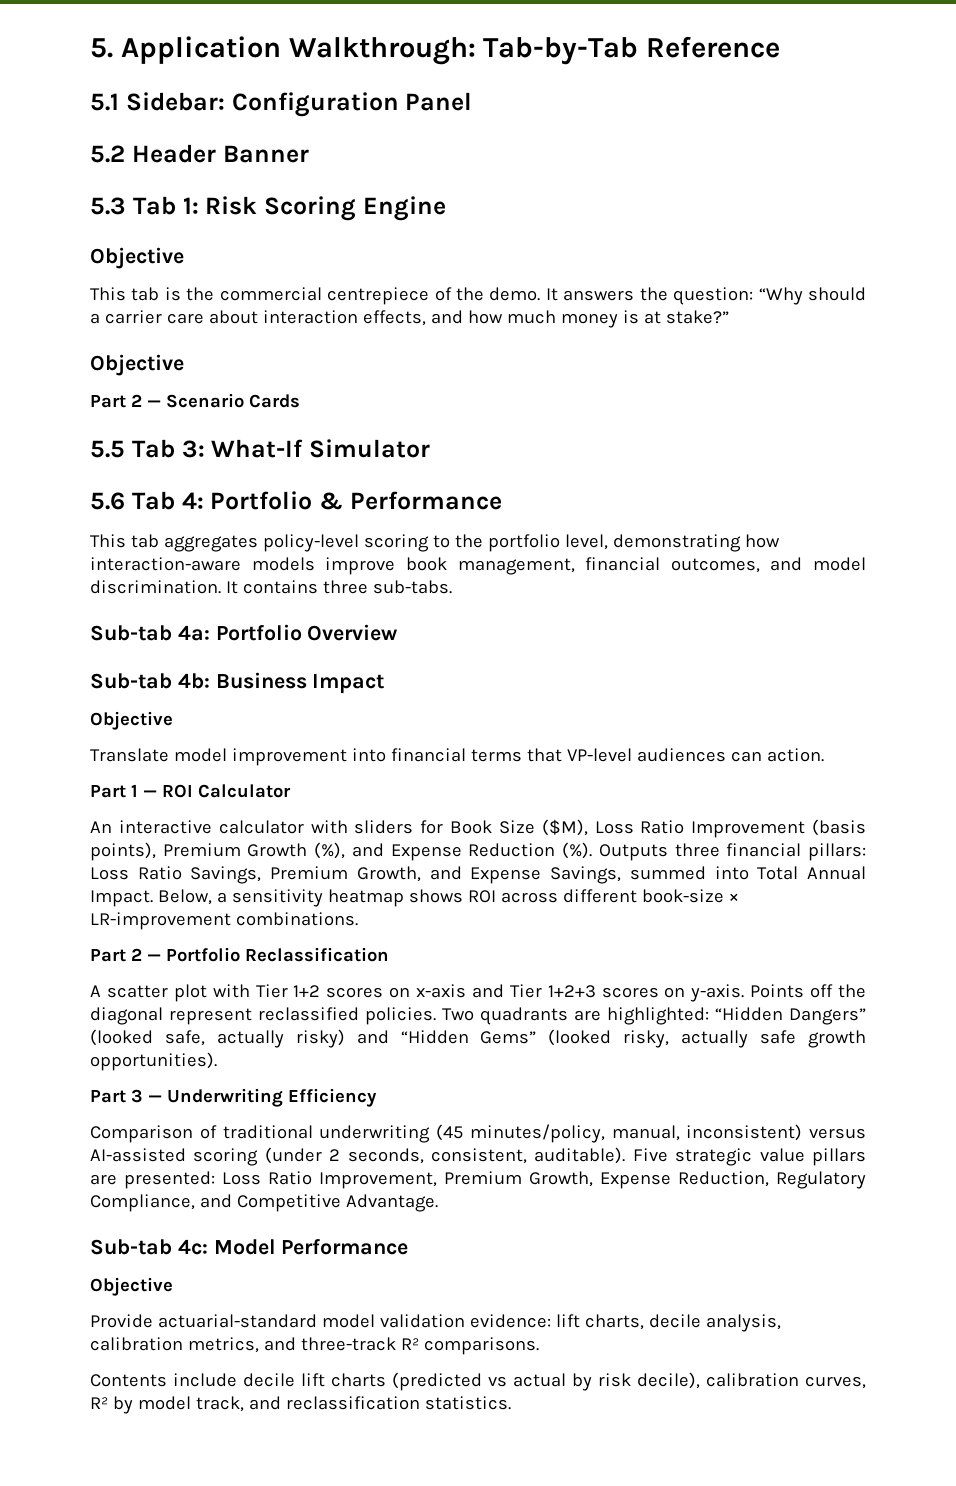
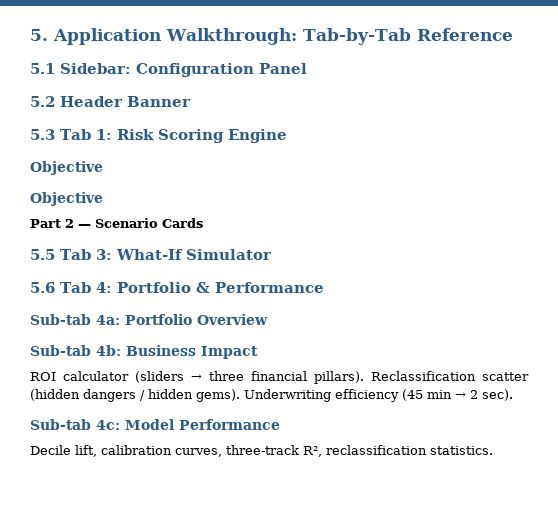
- This tab is the commercial centrepiece of the demo. It answers the question: “Why should a carrier care about interaction effects, and how much money is at stake?”
- This tab aggregates policy-level scoring to the portfolio level, demonstrating how interaction-aware models improve book management, financial outcomes, and model discrimination. It contains three sub-tabs.
  Sub-tab 4b: Business Impact
- Objective
- Translate model improvement into financial terms that VP-level audiences can action.
- Part 1 — ROI Calculator
- An interactive calculator with sliders for Book Size ($M), Loss Ratio Improvement (basis points), Premium Growth (%), and Expense Reduction (%). Outputs three financial pillars: Loss Ratio Savings, Premium Growth, and Expense Savings, summed into Total Annual Impact. Below, a sensitivity heatmap shows ROI across different book-size × LR-improvement combinations.
- Part 2 — Portfolio Reclassification
- A scatter plot with Tier 1+2 scores on x-axis and Tier 1+2+3 scores on y-axis. Points off the diagonal represent reclassified policies. Two quadrants are highlighted: “Hidden Dangers” (looked safe, actually risky) and “Hidden Gems” (looked risky, actually safe growth opportunities).
- Part 3 — Underwriting Efficiency
- Comparison of traditional underwriting (45 minutes/policy, manual, inconsistent) versus AI-assisted scoring (under 2 seconds, consistent, auditable). Five strategic value pillars are presented: Loss Ratio Improvement, Premium Growth, Expense Reduction, Regulatory Compliance, and Competitive Advantage.
+ ROI calculator (sliders → three financial pillars). Reclassification scatter (hidden dangers / hidden gems). Underwriting efficiency (45 min → 2 sec).
  Sub-tab 4c: Model Performance
- Objective
- Provide actuarial-standard model validation evidence: lift charts, decile analysis, calibration metrics, and three-track R² comparisons.
- Contents include decile lift charts (predicted vs actual by risk decile), calibration curves, R² by model track, and reclassification statistics.
+ Decile lift, calibration curves, three-track R², reclassification statistics.

